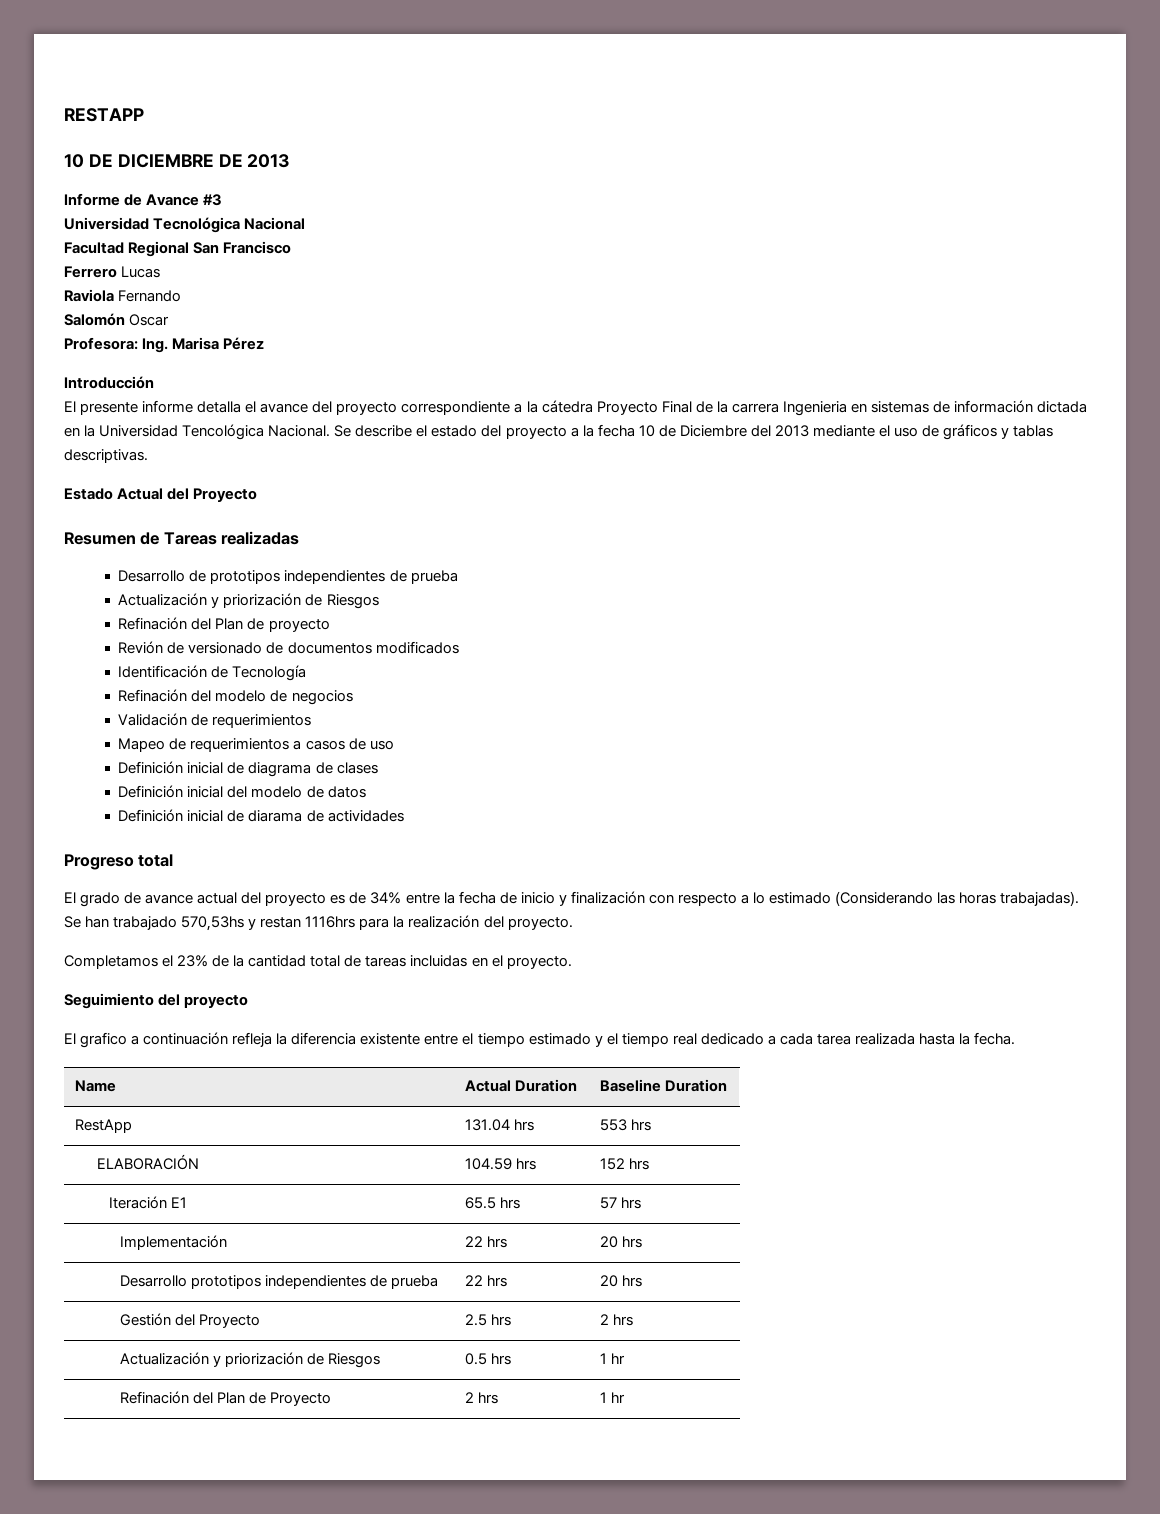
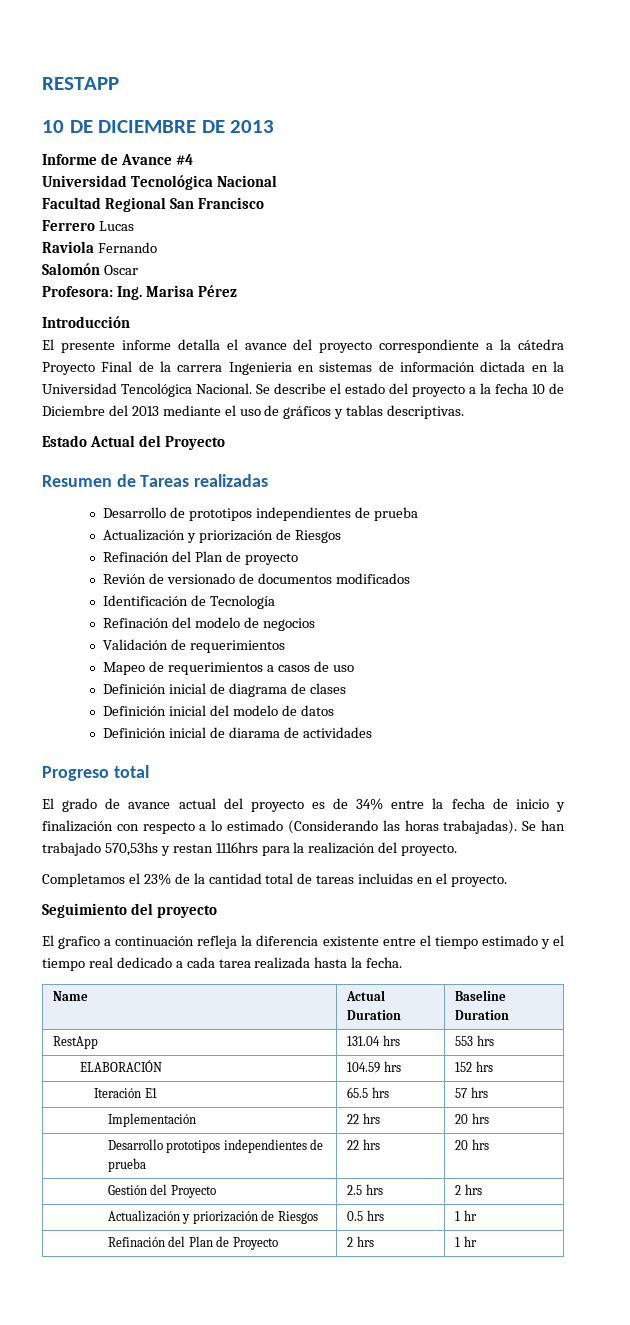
- Informe de Avance #3
+ Informe de Avance #4

